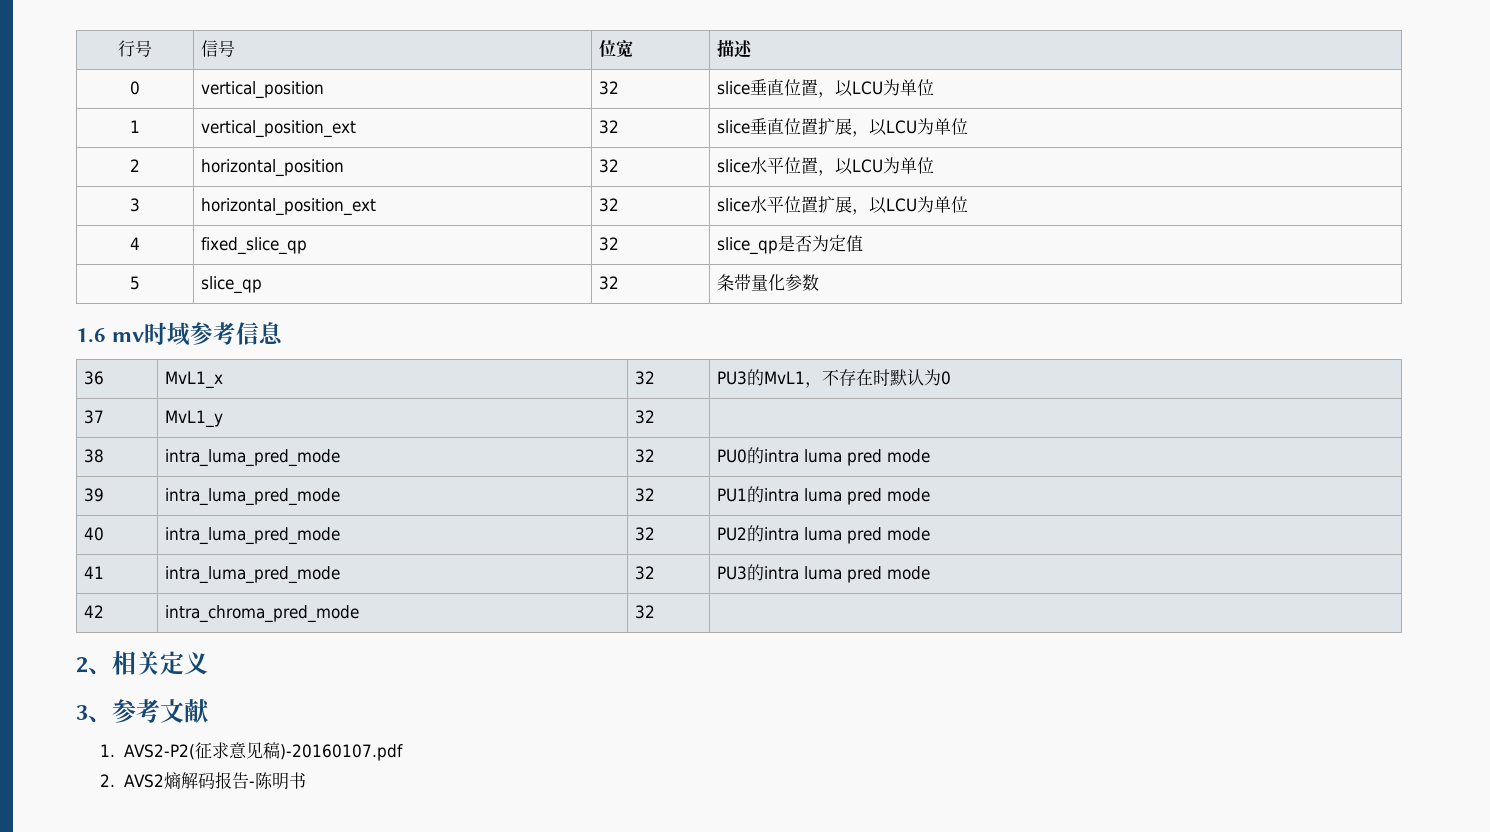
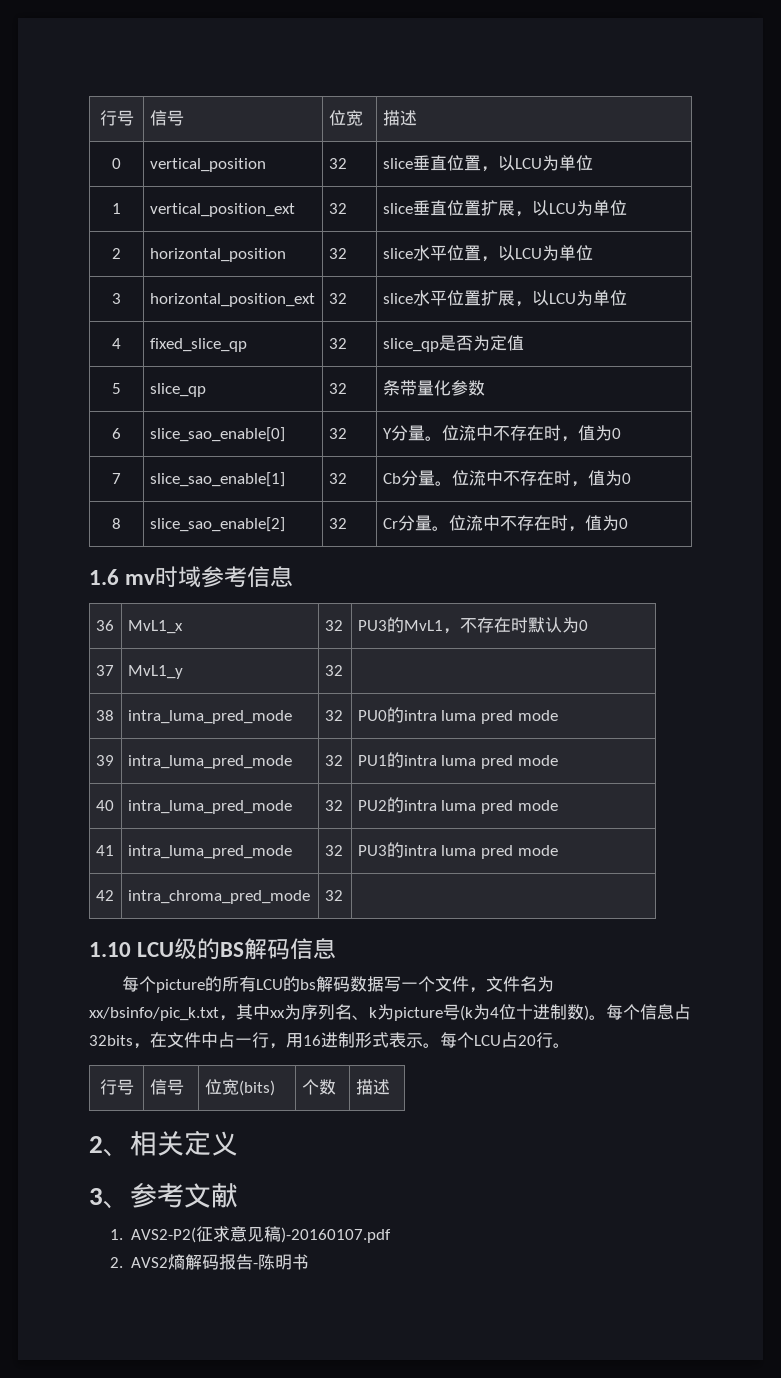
+ 6 | slice_sao_enable[0] | 32 | Y分量。位流中不存在时，值为0
+ 7 | slice_sao_enable[1] | 32 | Cb分量。位流中不存在时，值为0
+ 8 | slice_sao_enable[2] | 32 | Cr分量。位流中不存在时，值为0
+ 1.10 LCU级的BS解码信息
+ 每个picture的所有LCU的bs解码数据写一个文件，文件名为xx/bsinfo/pic_k.txt，其中xx为序列名、k为picture号(k为4位十进制数)。每个信息占32bits，在文件中占一行，用16进制形式表示。每个LCU占20行。
+ 行号 | 信号 | 位宽(bits) | 个数 | 描述

